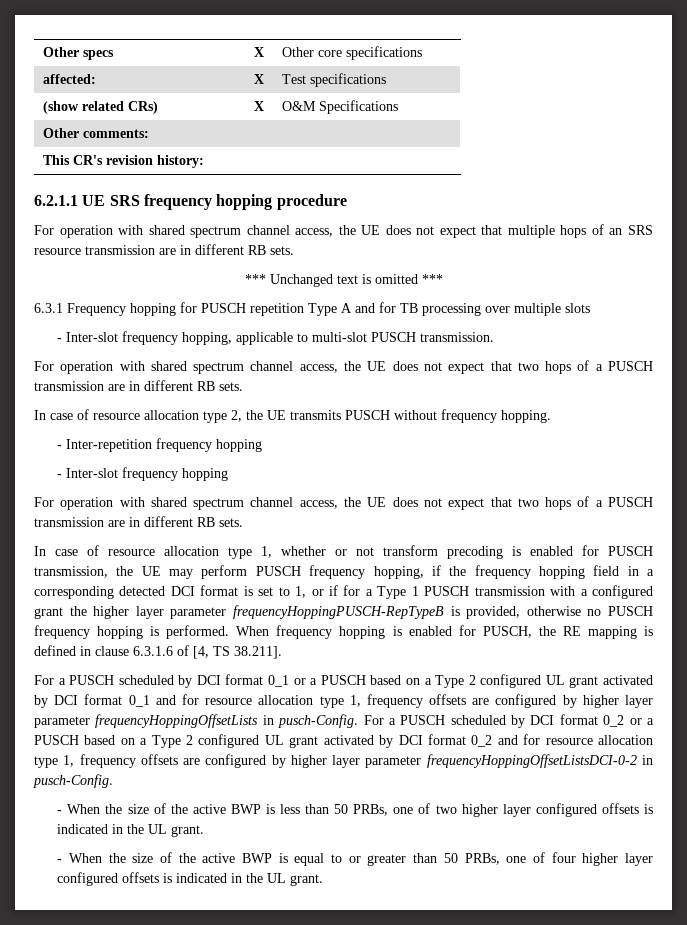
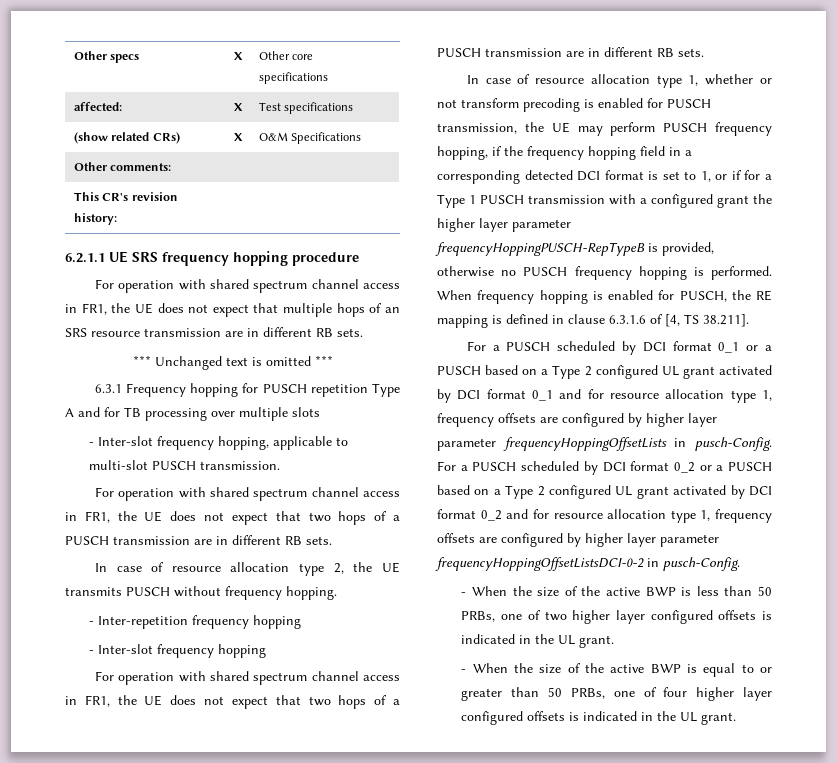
- For operation with shared spectrum channel access, the UE does not expect that multiple hops of an SRS resource transmission are in different RB sets.
+ For operation with shared spectrum channel access in FR1, the UE does not expect that multiple hops of an SRS resource transmission are in different RB sets.
  - Inter-slot frequency hopping, applicable to multi-slot PUSCH transmission.
- For operation with shared spectrum channel access, the UE does not expect that two hops of a PUSCH transmission are in different RB sets.
+ For operation with shared spectrum channel access in FR1, the UE does not expect that two hops of a PUSCH transmission are in different RB sets.
  - Inter-slot frequency hopping
- For operation with shared spectrum channel access, the UE does not expect that two hops of a PUSCH transmission are in different RB sets.
+ For operation with shared spectrum channel access in FR1, the UE does not expect that two hops of a PUSCH transmission are in different RB sets.

